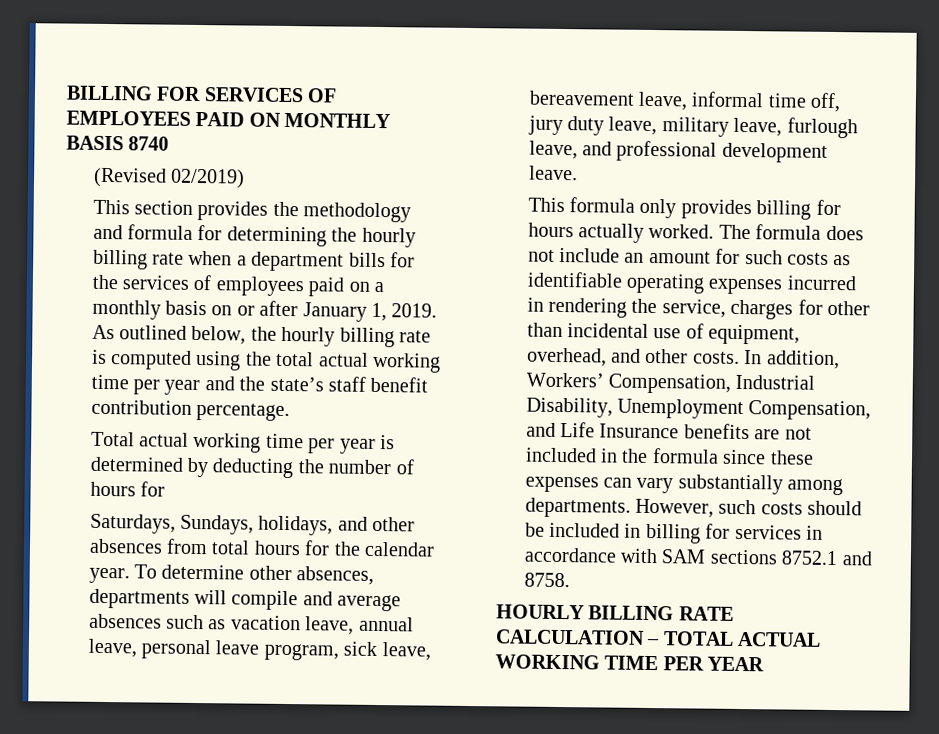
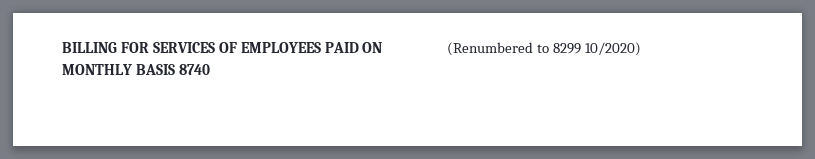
- (Revised 02/2019)
- This section provides the methodology and formula for determining the hourly billing rate when a department bills for the services of employees paid on a monthly basis on or after January 1, 2019. As outlined below, the hourly billing rate is computed using the total actual working time per year and the state’s staff benefit contribution percentage.
- Total actual working time per year is determined by deducting the number of hours for
- Saturdays, Sundays, holidays, and other absences from total hours for the calendar year. To determine other absences, departments will compile and average absences such as vacation leave, annual leave, personal leave program, sick leave, bereavement leave, informal time off, jury duty leave, military leave, furlough leave, and professional development leave.
- This formula only provides billing for hours actually worked. The formula does not include an amount for such costs as identifiable operating expenses incurred in rendering the service, charges for other than incidental use of equipment, overhead, and other costs. In addition, Workers’ Compensation, Industrial Disability, Unemployment Compensation, and Life Insurance benefits are not included in the formula since these expenses can vary substantially among departments. However, such costs should be included in billing for services in accordance with SAM sections 8752.1 and 8758.
- HOURLY BILLING RATE CALCULATION – TOTAL ACTUAL WORKING TIME PER YEAR
+ (Renumbered to 8299 10/2020)

